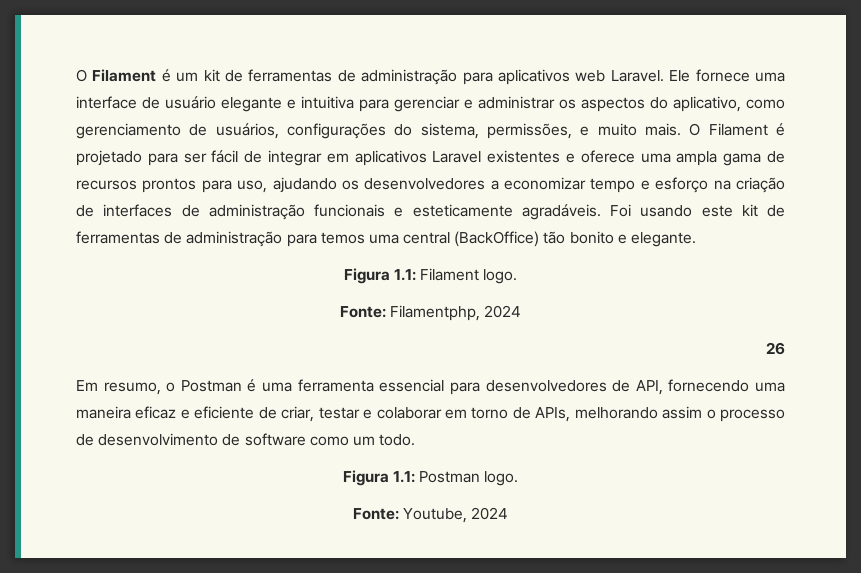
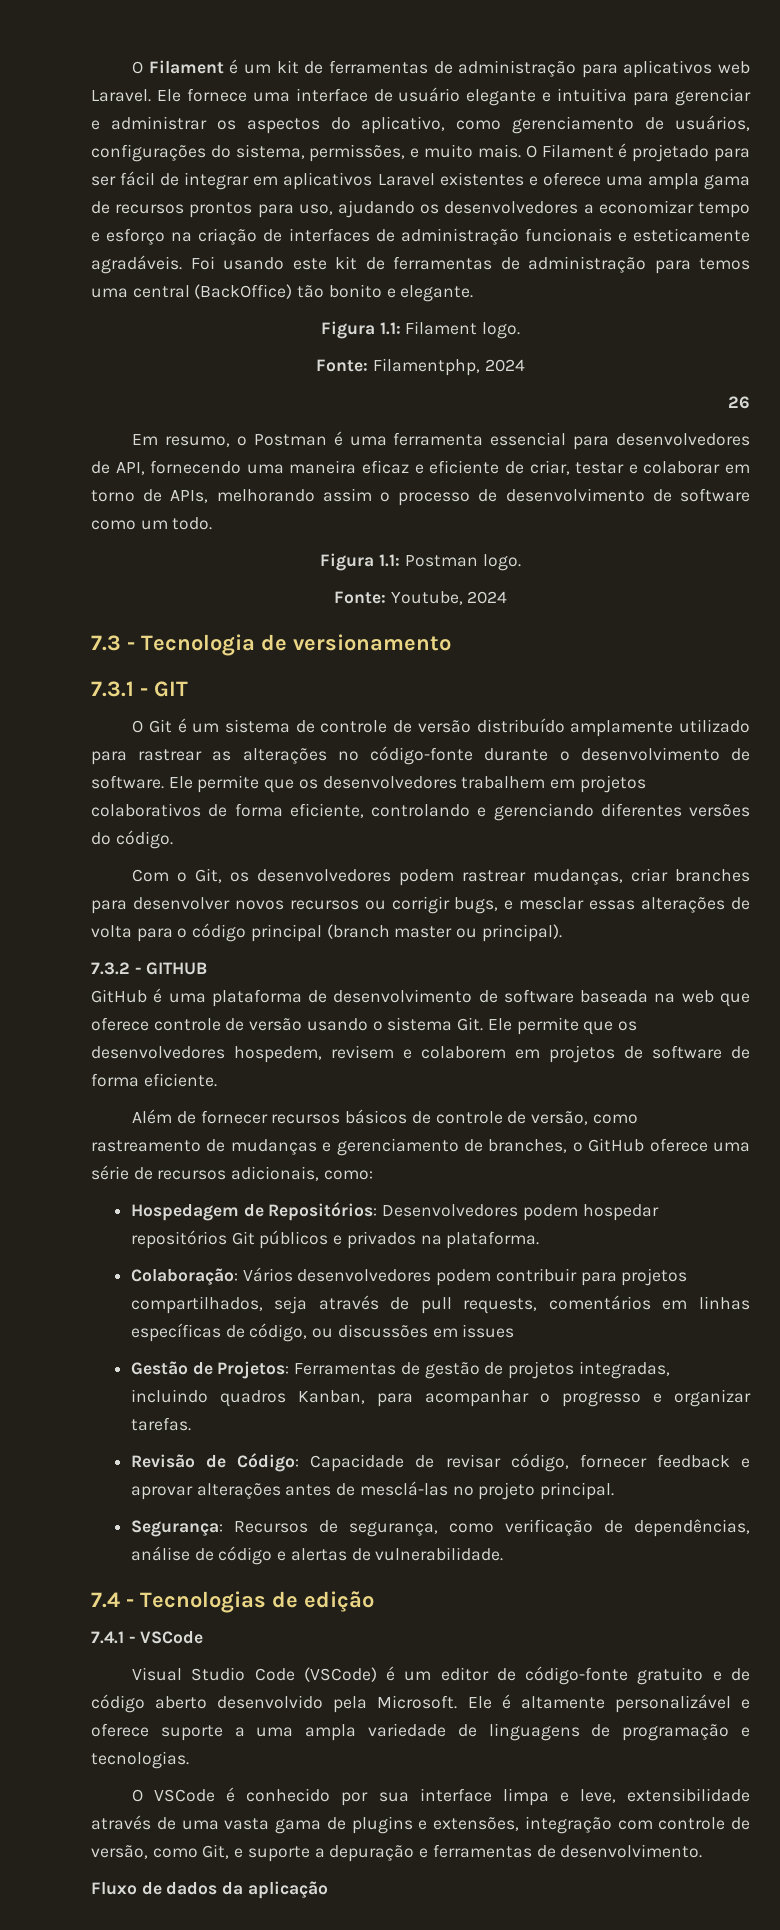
+ 7.3 - Tecnologia de versionamento
+ 7.3.1 - GIT
+ O Git é um sistema de controle de versão distribuído amplamente utilizado para rastrear as alterações no código-fonte durante o desenvolvimento de software. Ele permite que os desenvolvedores trabalhem em projetos colaborativos de forma eficiente, controlando e gerenciando diferentes versões do código.
+ Com o Git, os desenvolvedores podem rastrear mudanças, criar branches para desenvolver novos recursos ou corrigir bugs, e mesclar essas alterações de volta para o código principal (branch master ou principal).
+ 7.3.2 - GITHUB
+ GitHub é uma plataforma de desenvolvimento de software baseada na web que oferece controle de versão usando o sistema Git. Ele permite que os desenvolvedores hospedem, revisem e colaborem em projetos de software de forma eficiente.
+ Além de fornecer recursos básicos de controle de versão, como rastreamento de mudanças e gerenciamento de branches, o GitHub oferece uma série de recursos adicionais, como:
+ Hospedagem de Repositórios: Desenvolvedores podem hospedar repositórios Git públicos e privados na plataforma.
+ Colaboração: Vários desenvolvedores podem contribuir para projetos compartilhados, seja através de pull requests, comentários em linhas específicas de código, ou discussões em issues
+ Gestão de Projetos: Ferramentas de gestão de projetos integradas, incluindo quadros Kanban, para acompanhar o progresso e organizar tarefas.
+ Revisão de Código: Capacidade de revisar código, fornecer feedback e aprovar alterações antes de mesclá-las no projeto principal.
+ Segurança: Recursos de segurança, como verificação de dependências, análise de código e alertas de vulnerabilidade.
+ 7.4 - Tecnologias de edição
+ 7.4.1 - VSCode
+ Visual Studio Code (VSCode) é um editor de código-fonte gratuito e de código aberto desenvolvido pela Microsoft. Ele é altamente personalizável e oferece suporte a uma ampla variedade de linguagens de programação e tecnologias.
+ O VSCode é conhecido por sua interface limpa e leve, extensibilidade através de uma vasta gama de plugins e extensões, integração com controle de versão, como Git, e suporte a depuração e ferramentas de desenvolvimento.
+ Fluxo de dados da aplicação

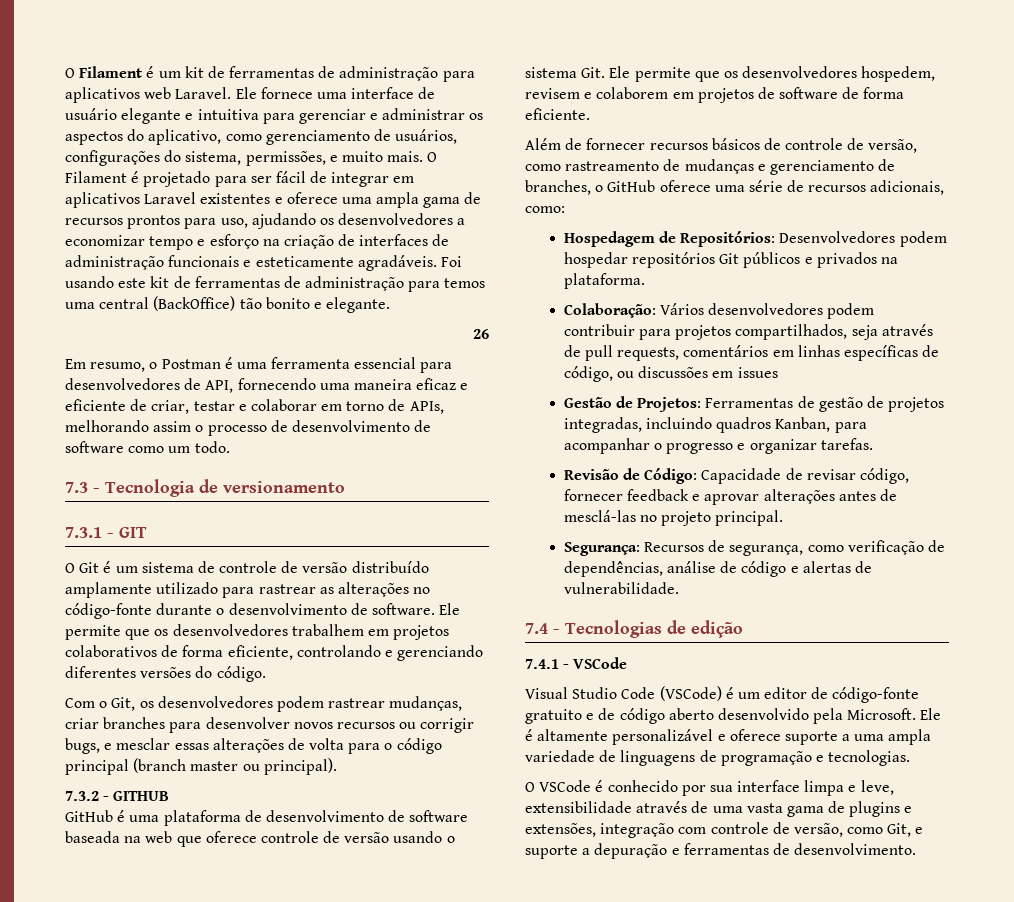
- Figura 1.1: Filament logo.
- Fonte: Filamentphp, 2024
- Figura 1.1: Postman logo.
- Fonte: Youtube, 2024
- Fluxo de dados da aplicação

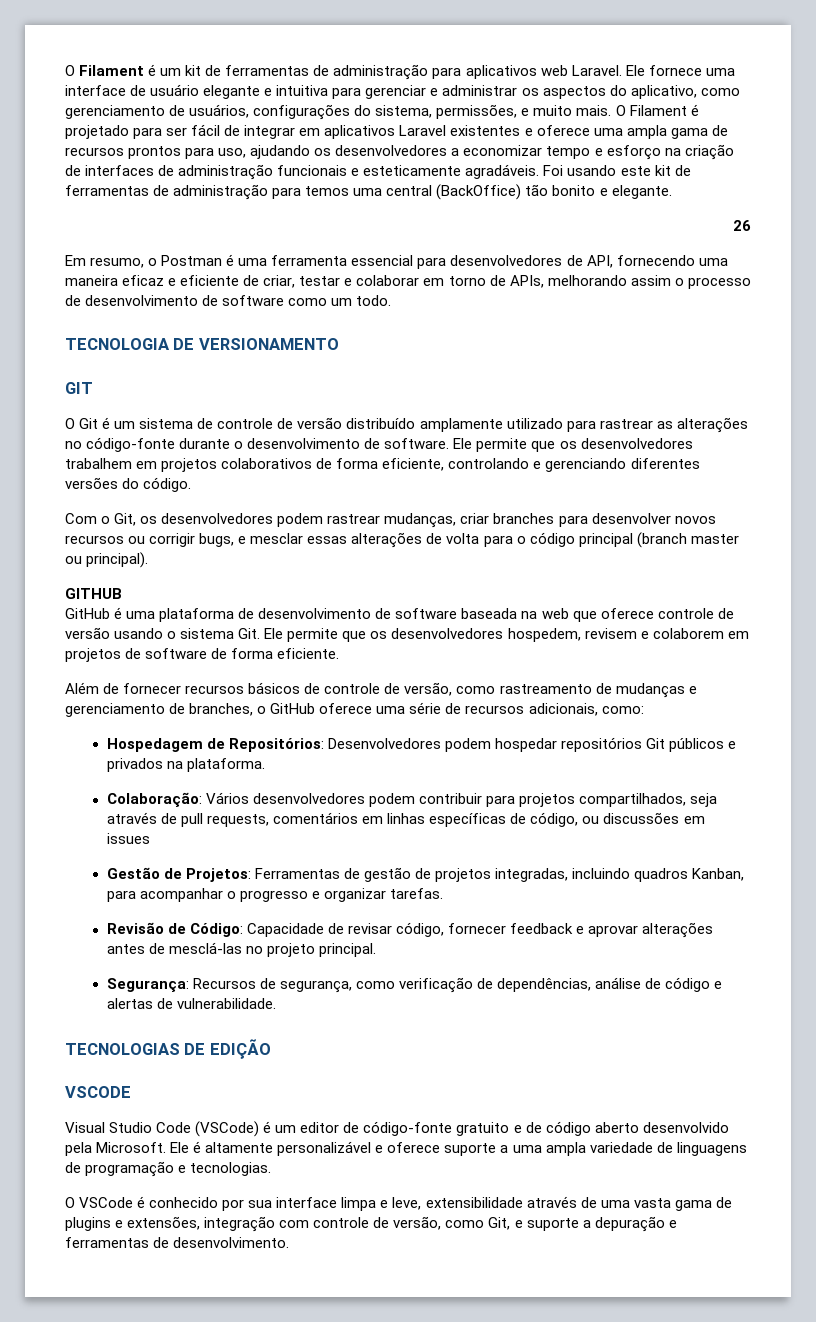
- 7.3 - Tecnologia de versionamento
- 7.3.1 - GIT
+ TECNOLOGIA DE VERSIONAMENTO
+ GIT
- 7.3.2 - GITHUB
+ GITHUB
- 7.4 - Tecnologias de edição
- 7.4.1 - VSCode
+ TECNOLOGIAS DE EDIÇÃO
+ VSCODE

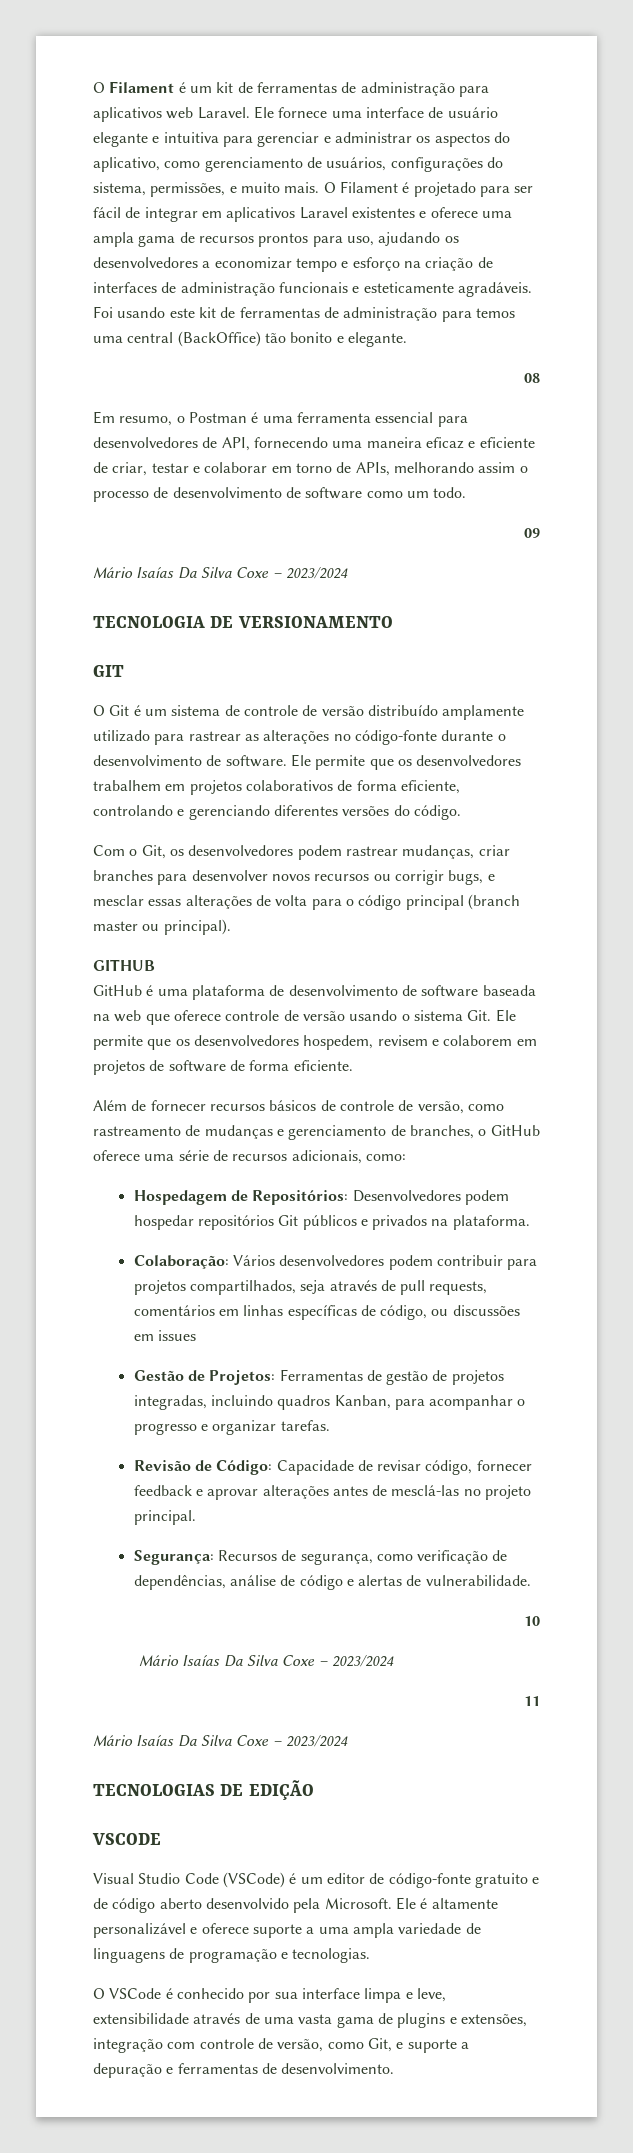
- 26
+ 08
+ 09
+ Mário Isaías Da Silva Coxe – 2023/2024
+ 10
+ Mário Isaías Da Silva Coxe – 2023/2024
+ 11
+ Mário Isaías Da Silva Coxe – 2023/2024

